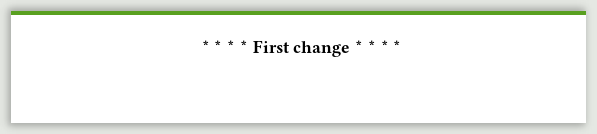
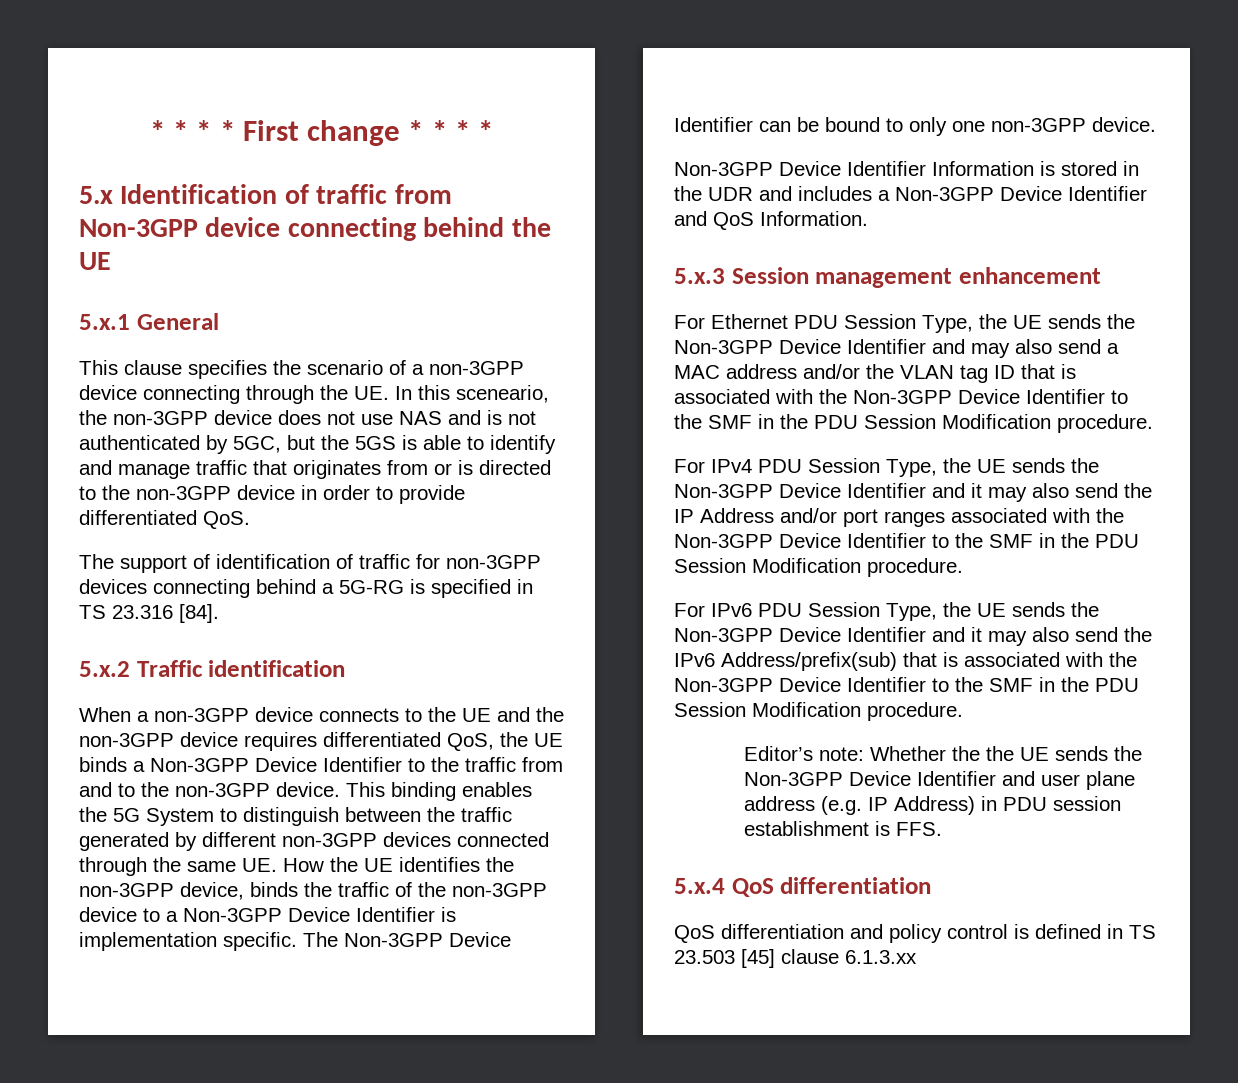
+ 5.x Identification of traffic from Non-3GPP device connecting behind the UE
+ 5.x.1 General
+ This clause specifies the scenario of a non-3GPP device connecting through the UE. In this sceneario, the non-3GPP device does not use NAS and is not authenticated by 5GC, but the 5GS is able to identify and manage traffic that originates from or is directed to the non-3GPP device in order to provide differentiated QoS.
+ The support of identification of traffic for non-3GPP devices connecting behind a 5G-RG is specified in TS 23.316 [84].
+ 5.x.2 Traffic identification
+ When a non-3GPP device connects to the UE and the non-3GPP device requires differentiated QoS, the UE binds a Non-3GPP Device Identifier to the traffic from and to the non-3GPP device. This binding enables the 5G System to distinguish between the traffic generated by different non-3GPP devices connected through the same UE. How the UE identifies the non-3GPP device, binds the traffic of the non-3GPP device to a Non-3GPP Device Identifier is implementation specific. The Non-3GPP Device Identifier can be bound to only one non-3GPP device.
+ Non-3GPP Device Identifier Information is stored in the UDR and includes a Non-3GPP Device Identifier and QoS Information.
+ 5.x.3 Session management enhancement
+ For Ethernet PDU Session Type, the UE sends the Non-3GPP Device Identifier and may also send a MAC address and/or the VLAN tag ID that is associated with the Non-3GPP Device Identifier to the SMF in the PDU Session Modification procedure.
+ For IPv4 PDU Session Type, the UE sends the Non-3GPP Device Identifier and it may also send the IP Address and/or port ranges associated with the Non-3GPP Device Identifier to the SMF in the PDU Session Modification procedure.
+ For IPv6 PDU Session Type, the UE sends the Non-3GPP Device Identifier and it may also send the IPv6 Address/prefix(sub) that is associated with the Non-3GPP Device Identifier to the SMF in the PDU Session Modification procedure.
+ Editor’s note: Whether the the UE sends the Non-3GPP Device Identifier and user plane address (e.g. IP Address) in PDU session establishment is FFS.
+ 5.x.4 QoS differentiation
+ QoS differentiation and policy control is defined in TS 23.503 [45] clause 6.1.3.xx

